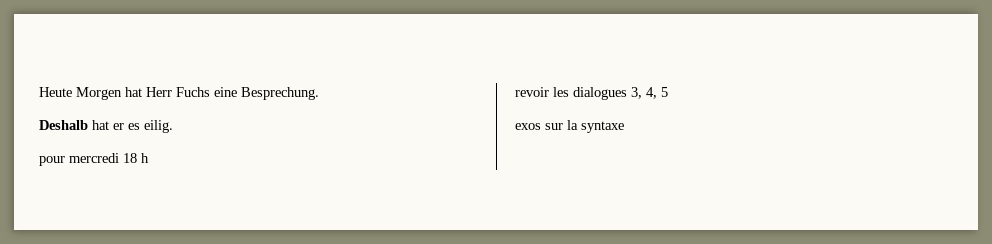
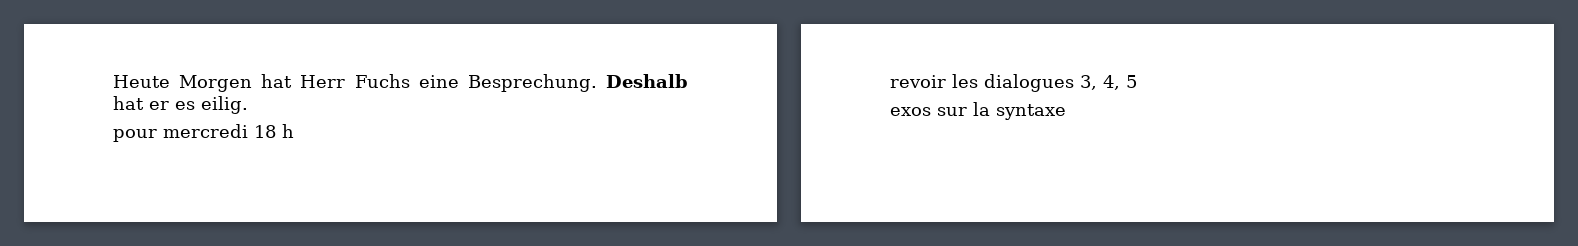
- Heute Morgen hat Herr Fuchs eine Besprechung.
- Deshalb hat er es eilig.
+ Heute Morgen hat Herr Fuchs eine Besprechung. Deshalb hat er es eilig.

